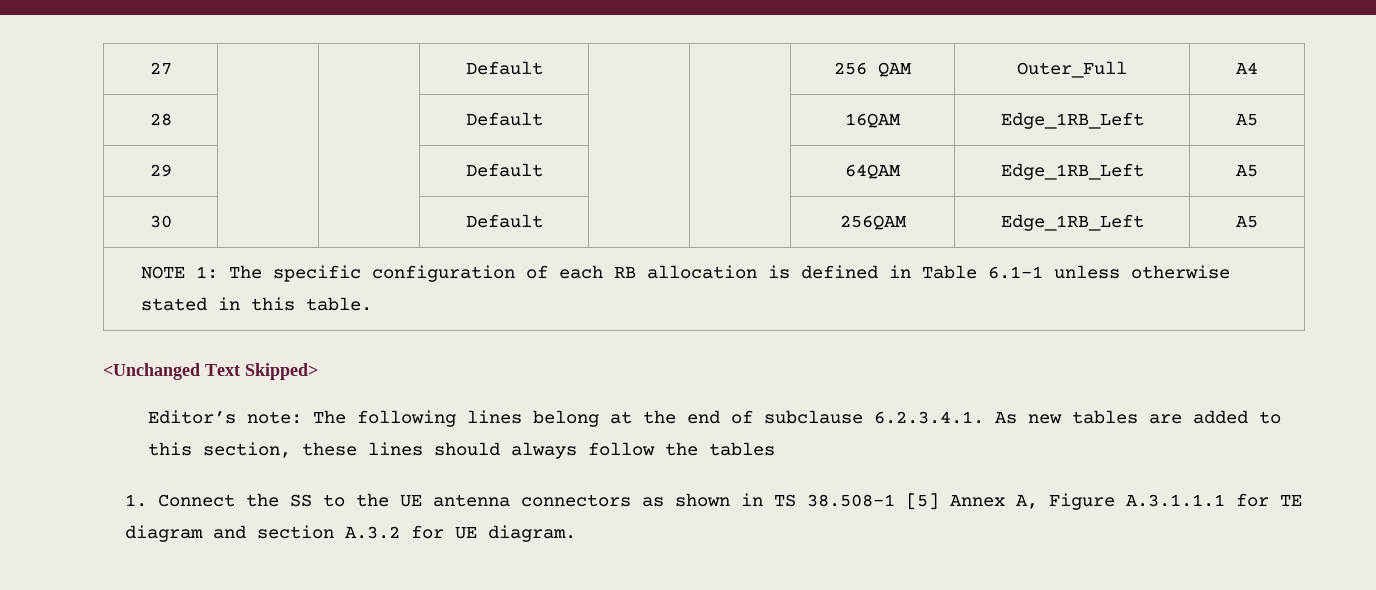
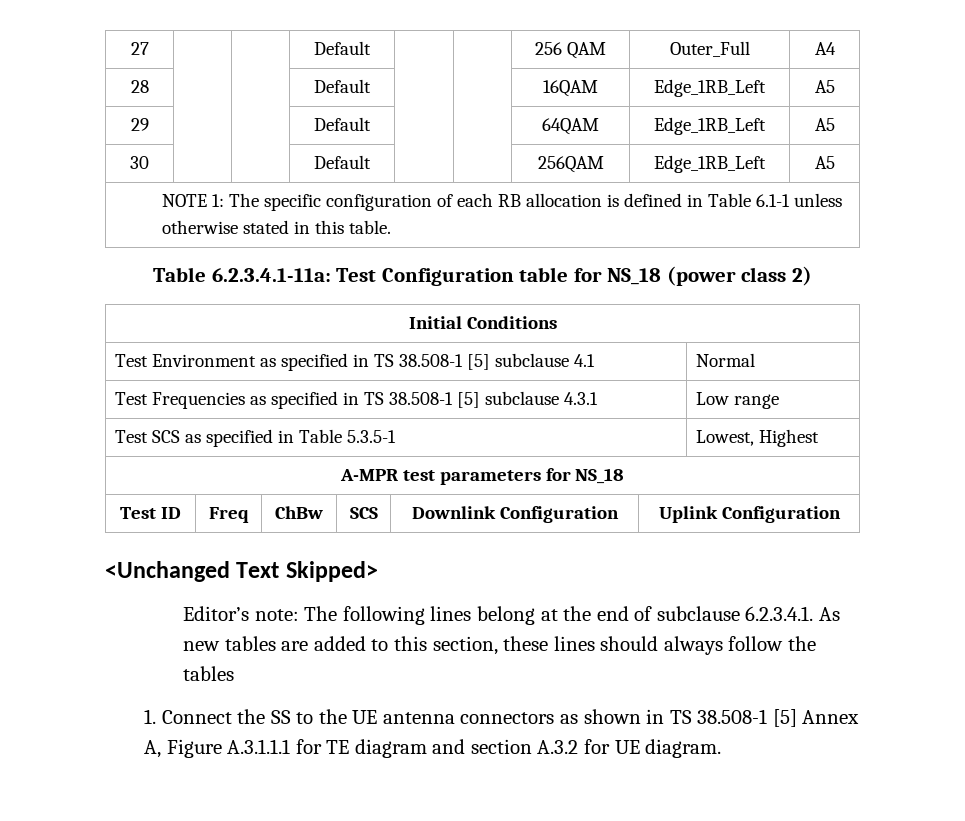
+ Table 6.2.3.4.1-11a: Test Configuration table for NS_18 (power class 2)
+ Initial Conditions
+ Test Environment as specified in TS 38.508-1 [5] subclause 4.1 | Normal
+ Test Frequencies as specified in TS 38.508-1 [5] subclause 4.3.1 | Low range
+ Test SCS as specified in Table 5.3.5-1 | Lowest, Highest
+ A-MPR test parameters for NS_18
+ Test ID | Freq | ChBw | SCS | Downlink Configuration | Uplink Configuration

